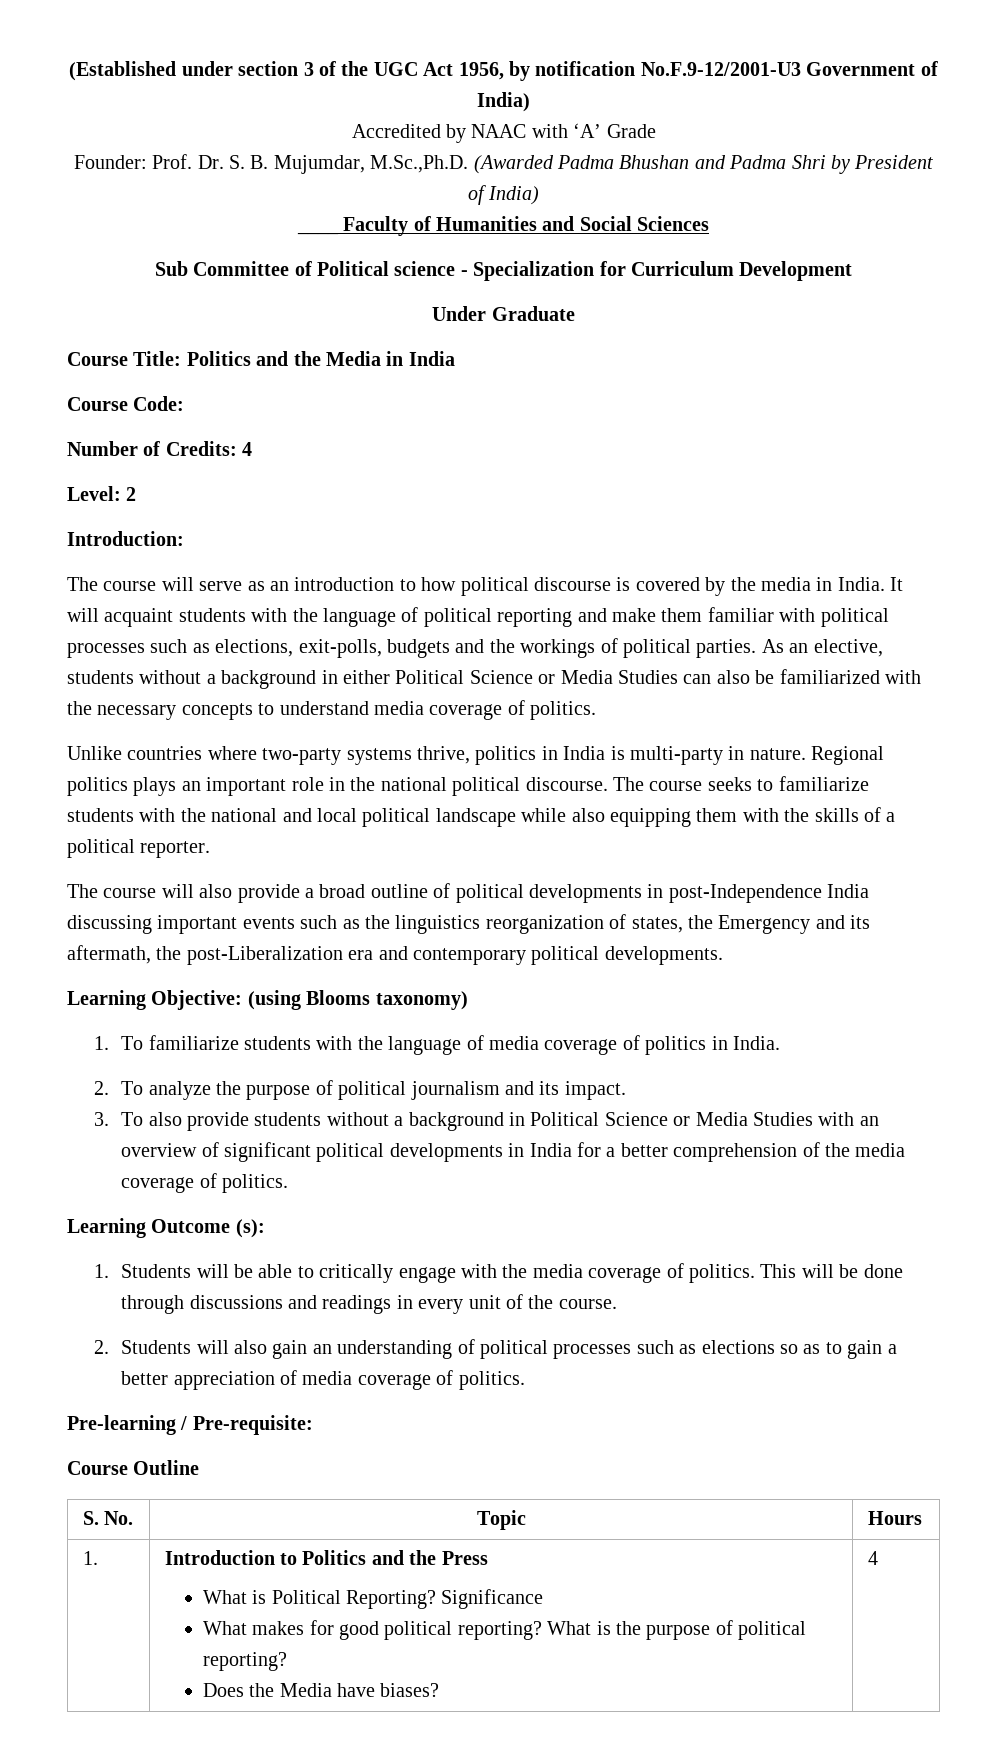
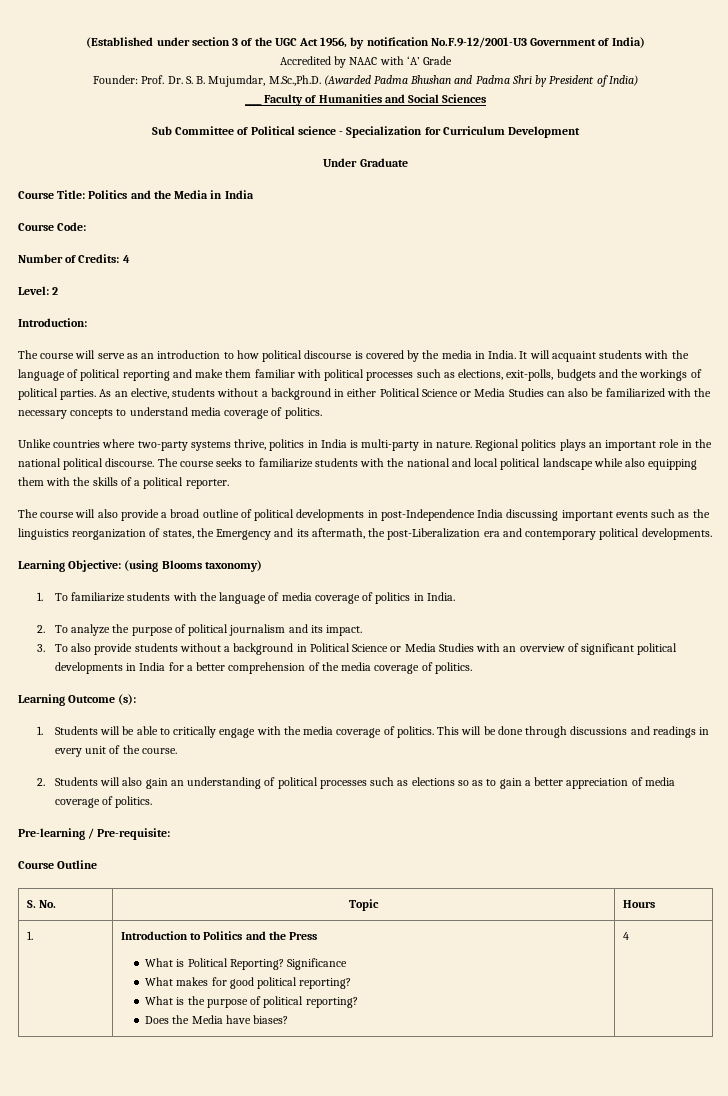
  1. | Introduction to Politics and the Press
  What is Political Reporting? Significance
- What makes for good political reporting? What is the purpose of political reporting?
+ What makes for good political reporting?
+ What is the purpose of political reporting?

